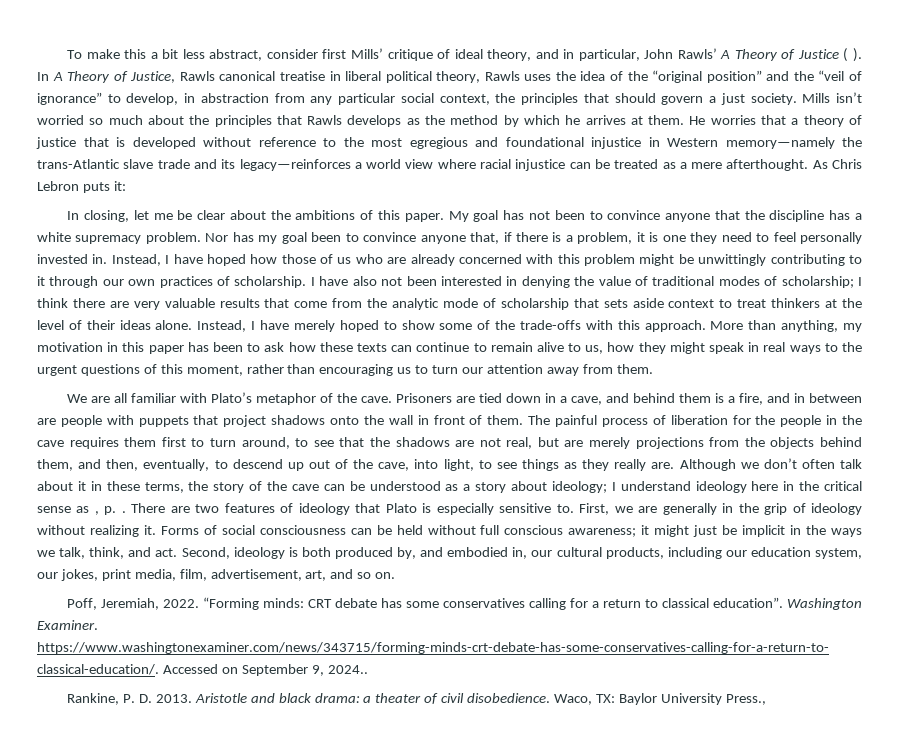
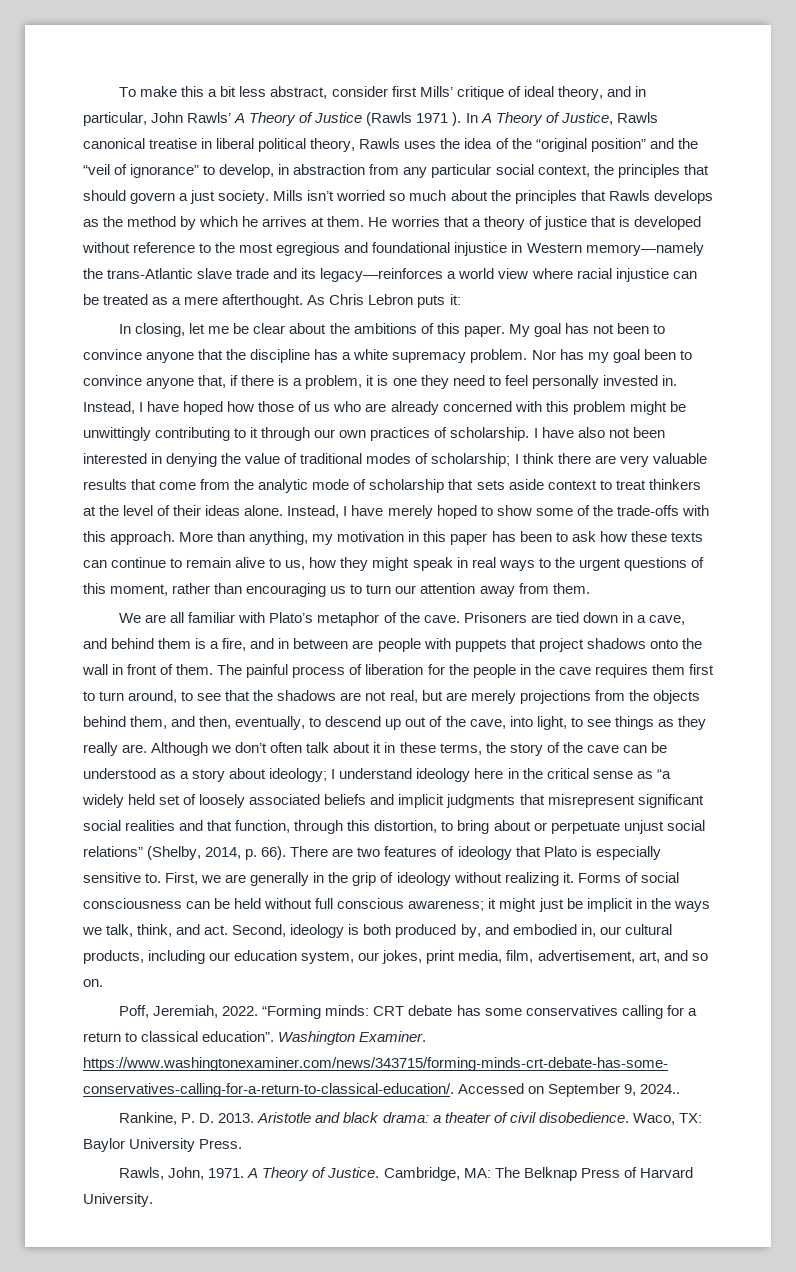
- To make this a bit less abstract, consider first Mills’ critique of ideal theory, and in particular, John Rawls’ A Theory of Justice ( ).
+ To make this a bit less abstract, consider first Mills’ critique of ideal theory, and in particular, John Rawls’ A Theory of Justice (Rawls 1971 ).
- Although we don’t often talk about it in these terms, the story of the cave can be understood as a story about ideology; I understand ideology here in the critical sense as , p. .
+ Although we don’t often talk about it in these terms, the story of the cave can be understood as a story about ideology; I understand ideology here in the critical sense as “a widely held set of loosely associated beliefs and implicit judgments that misrepresent significant social realities and that function, through this distortion, to bring about or perpetuate unjust social relations” (Shelby, 2014, p. 66).
- Waco, TX: Baylor University Press.,
+ Waco, TX: Baylor University Press.
+ Rawls, John, 1971. A Theory of Justice. Cambridge, MA: The Belknap Press of Harvard University.

